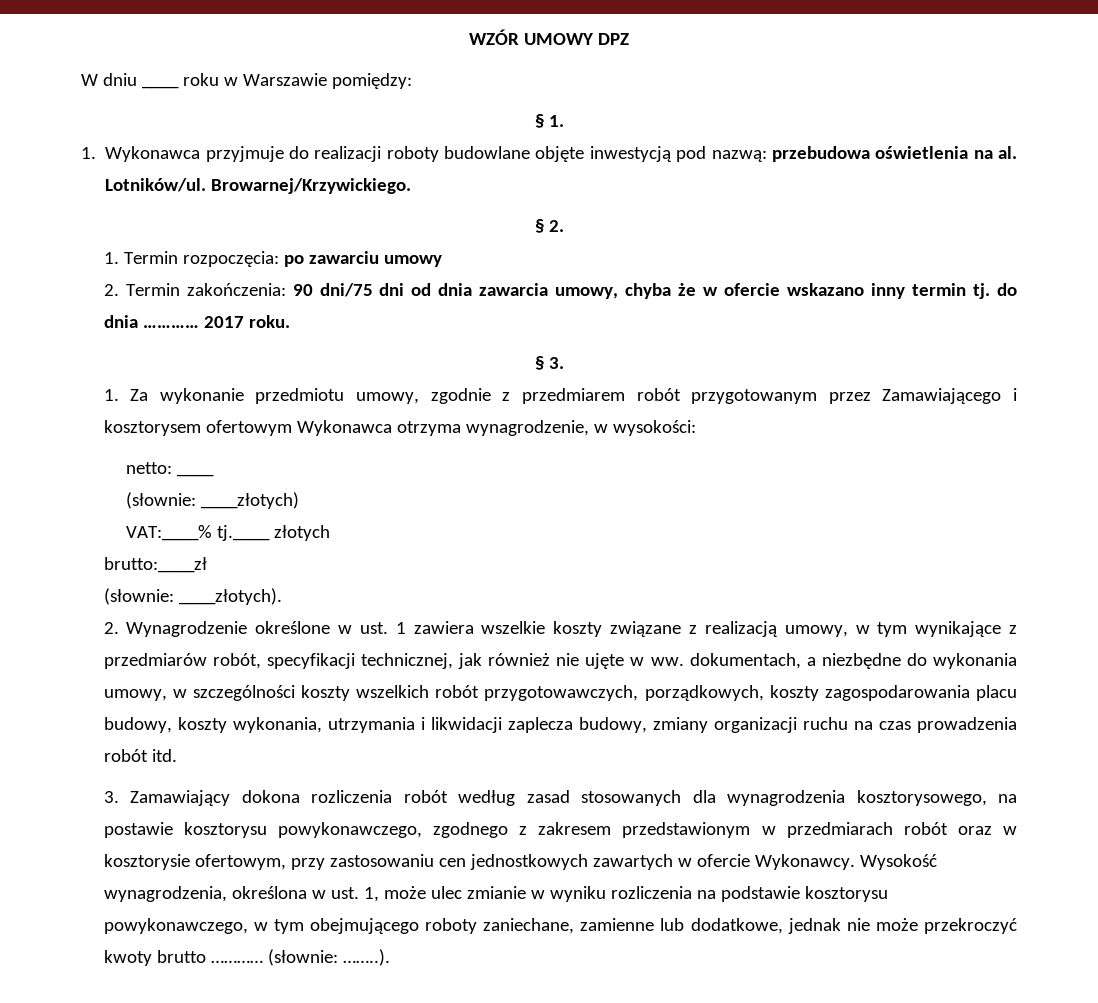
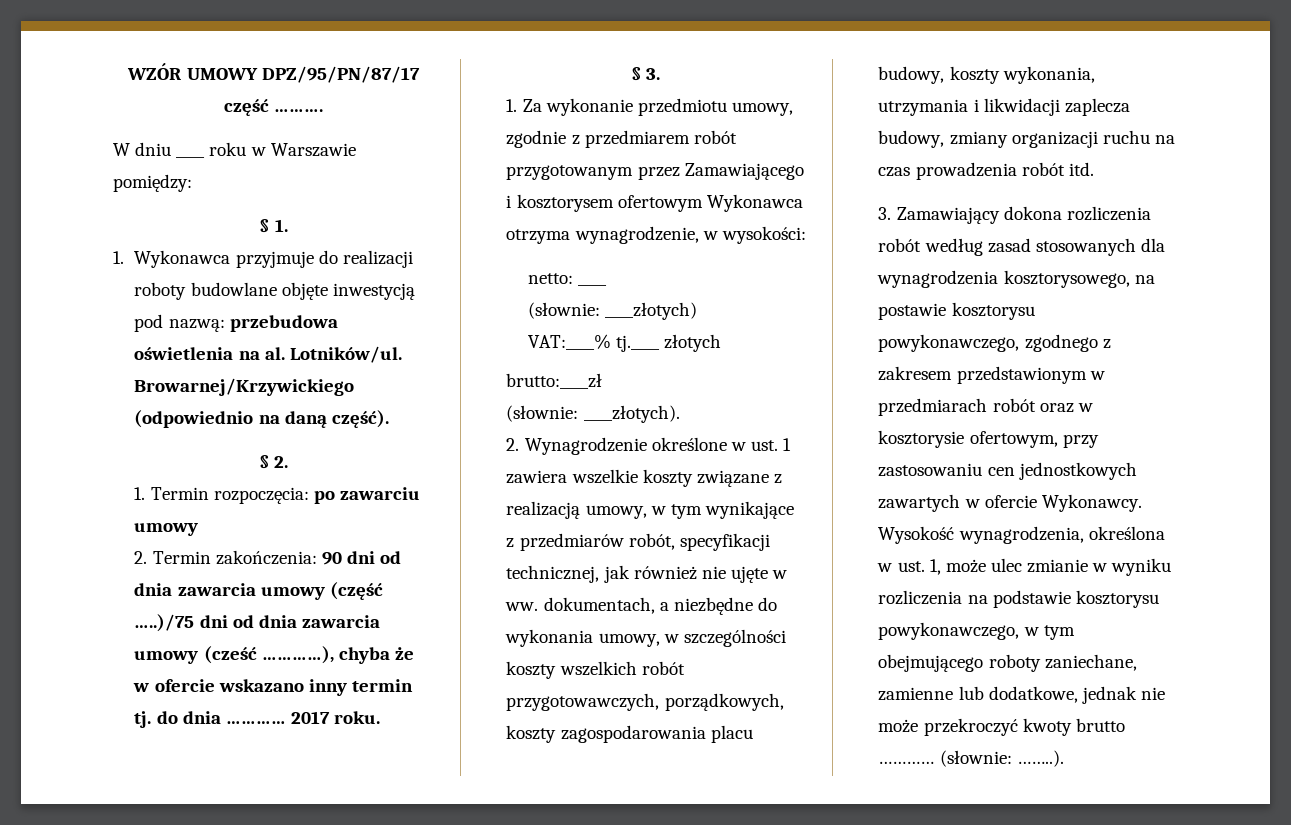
- WZÓR UMOWY DPZ
+ WZÓR UMOWY DPZ/95/PN/87/17 część ……….
- Browarnej/Krzywickiego.
+ Browarnej/Krzywickiego (odpowiednio na daną część).
- 2. Termin zakończenia: 90 dni/75 dni od dnia zawarcia umowy, chyba że w ofercie wskazano inny termin tj. do dnia …………
+ 2. Termin zakończenia: 90 dni od dnia zawarcia umowy (część …..)/75 dni od dnia zawarcia umowy (cześć …………), chyba że w ofercie wskazano inny termin tj. do dnia …………

